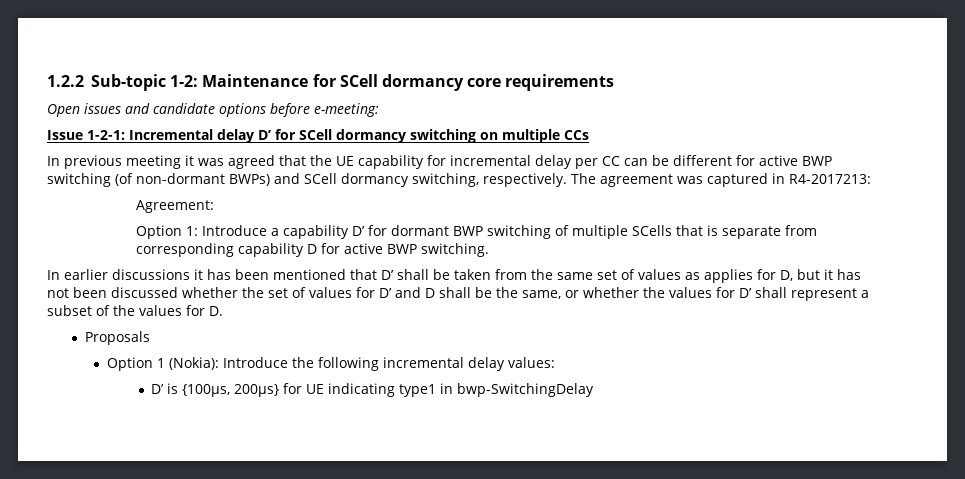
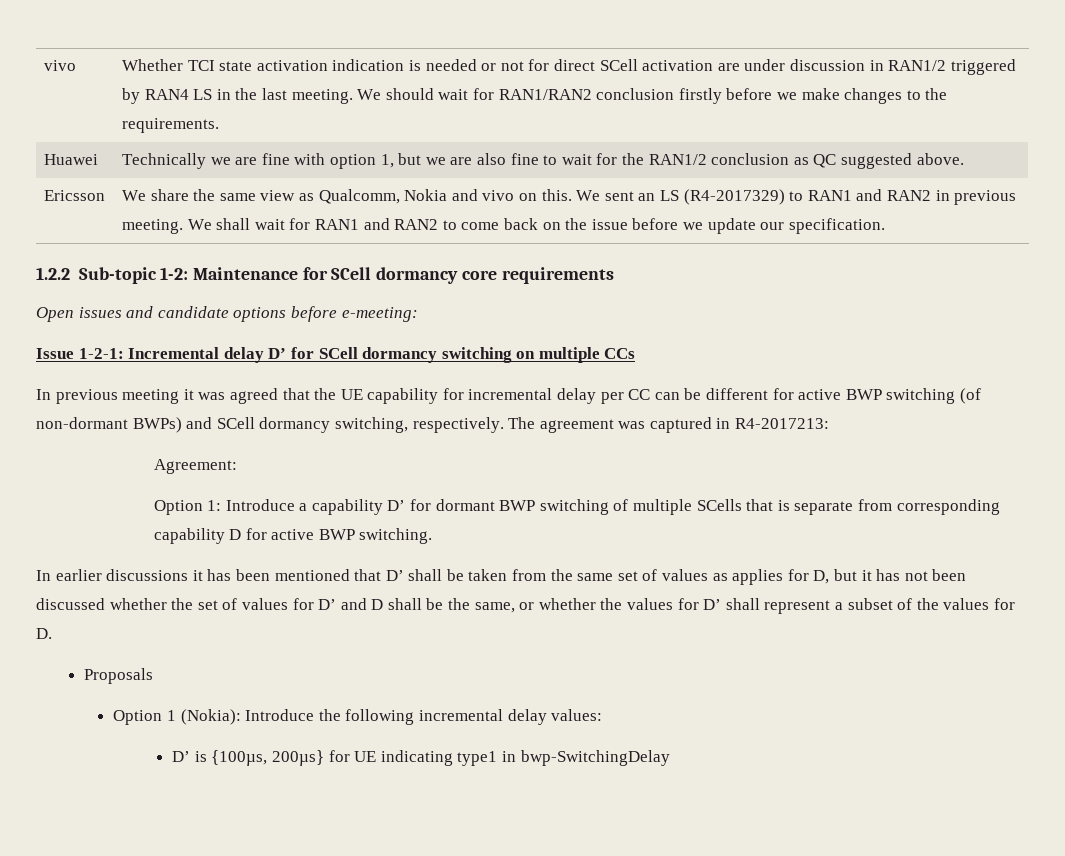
+ vivo | Whether TCI state activation indication is needed or not for direct SCell activation are under discussion in RAN1/2 triggered by RAN4 LS in the last meeting. We should wait for RAN1/RAN2 conclusion firstly before we make changes to the requirements.
+ Huawei | Technically we are fine with option 1, but we are also fine to wait for the RAN1/2 conclusion as QC suggested above.
+ Ericsson | We share the same view as Qualcomm, Nokia and vivo on this. We sent an LS (R4-2017329) to RAN1 and RAN2 in previous meeting. We shall wait for RAN1 and RAN2 to come back on the issue before we update our specification.

